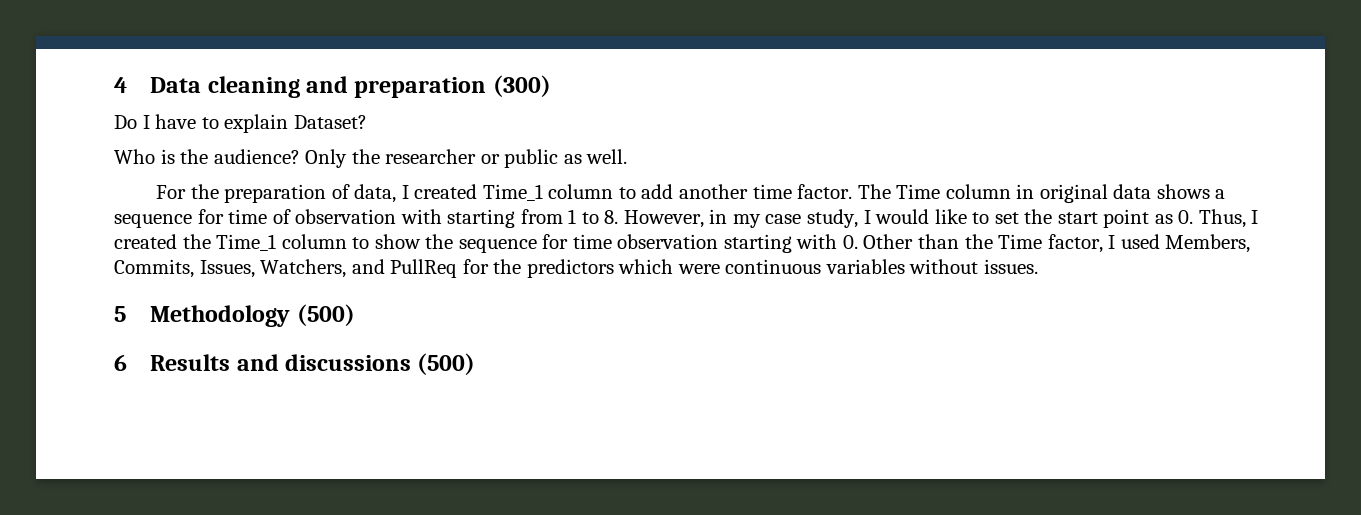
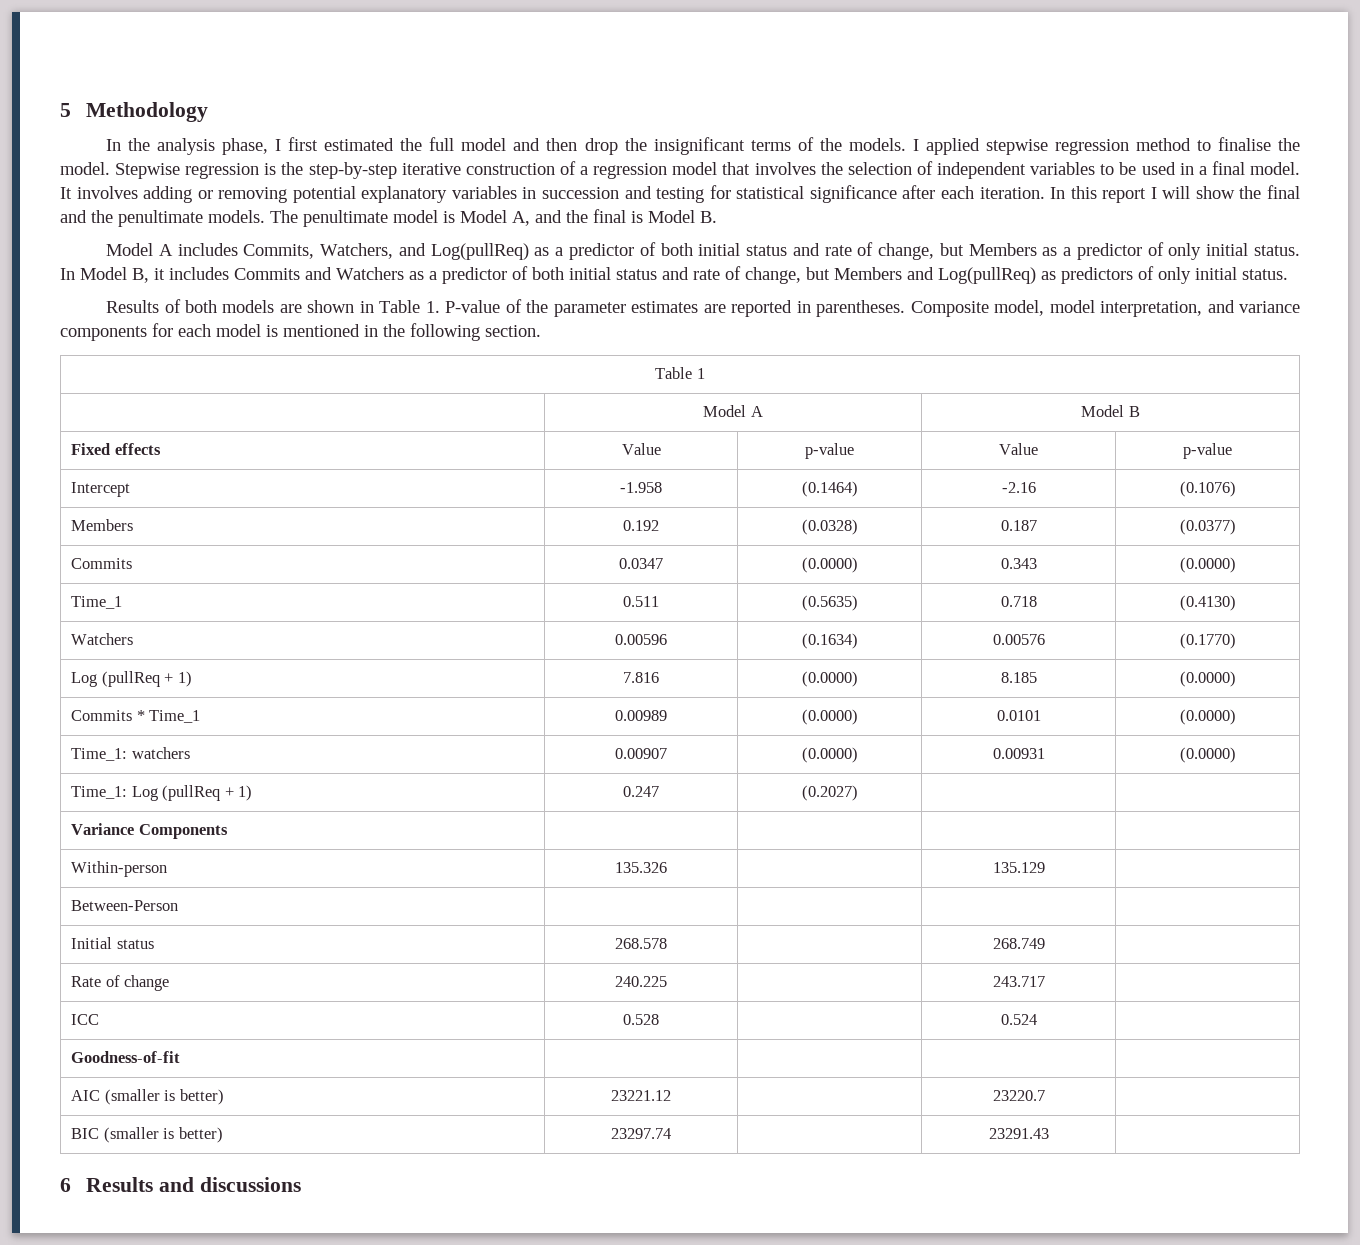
- 4 Data cleaning and preparation (300)
- Do I have to explain Dataset?
- Who is the audience? Only the researcher or public as well.
- For the preparation of data, I created Time_1 column to add another time factor. The Time column in original data shows a sequence for time of observation with starting from 1 to 8. However, in my case study, I would like to set the start point as 0. Thus, I created the Time_1 column to show the sequence for time observation starting with 0. Other than the Time factor, I used Members, Commits, Issues, Watchers, and PullReq for the predictors which were continuous variables without issues.
- 5 Methodology (500)
+ 5 Methodology
+ In the analysis phase, I first estimated the full model and then drop the insignificant terms of the models. I applied stepwise regression method to finalise the model. Stepwise regression is the step-by-step iterative construction of a regression model that involves the selection of independent variables to be used in a final model. It involves adding or removing potential explanatory variables in succession and testing for statistical significance after each iteration. In this report I will show the final and the penultimate models. The penultimate model is Model A, and the final is Model B.
+ Model A includes Commits, Watchers, and Log(pullReq) as a predictor of both initial status and rate of change, but Members as a predictor of only initial status. In Model B, it includes Commits and Watchers as a predictor of both initial status and rate of change, but Members and Log(pullReq) as predictors of only initial status.
+ Results of both models are shown in Table 1. P-value of the parameter estimates are reported in parentheses. Composite model, model interpretation, and variance components for each model is mentioned in the following section.
+ Table 1
+ | Model A | Model B
+ Fixed effects | Value | p-value | Value | p-value
+ Intercept | -1.958 | (0.1464) | -2.16 | (0.1076)
+ Members | 0.192 | (0.0328) | 0.187 | (0.0377)
+ Commits | 0.0347 | (0.0000) | 0.343 | (0.0000)
+ Time_1 | 0.511 | (0.5635) | 0.718 | (0.4130)
+ Watchers | 0.00596 | (0.1634) | 0.00576 | (0.1770)
+ Log (pullReq + 1) | 7.816 | (0.0000) | 8.185 | (0.0000)
+ Commits * Time_1 | 0.00989 | (0.0000) | 0.0101 | (0.0000)
+ Time_1: watchers | 0.00907 | (0.0000) | 0.00931 | (0.0000)
+ Time_1: Log (pullReq + 1) | 0.247 | (0.2027) | |
+ Variance Components | | | |
+ Within-person | 135.326 | | 135.129 |
+ Between-Person | | | |
+ Initial status | 268.578 | | 268.749 |
+ Rate of change | 240.225 | | 243.717 |
+ ICC | 0.528 | | 0.524 |
+ Goodness-of-fit | | | |
+ AIC (smaller is better) | 23221.12 | | 23220.7 |
+ BIC (smaller is better) | 23297.74 | | 23291.43 |
- 6 Results and discussions (500)
+ 6 Results and discussions

